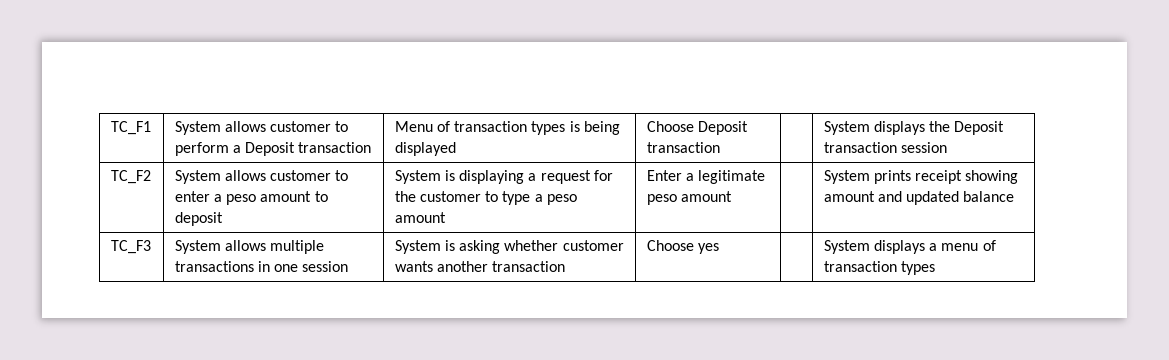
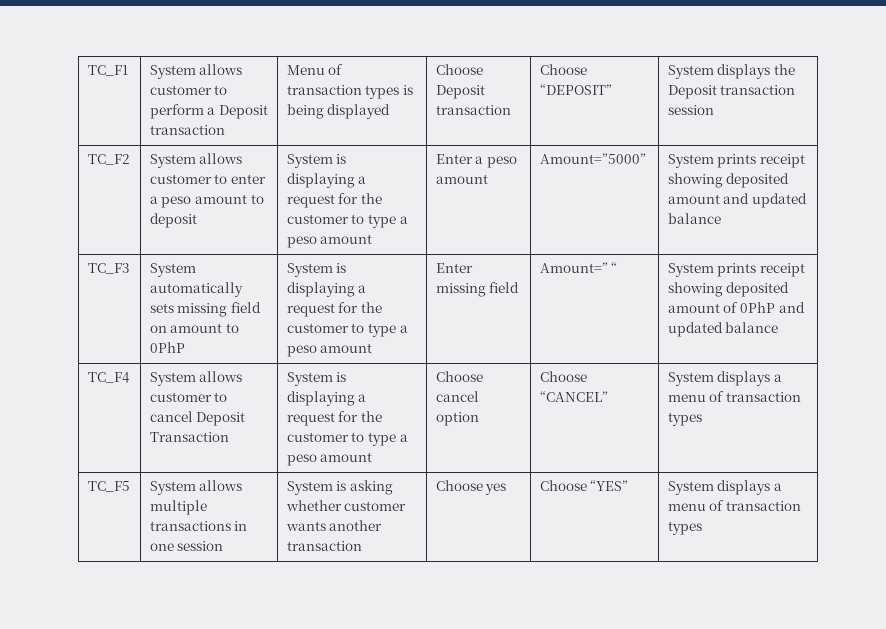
- TC_F1 | System allows customer to perform a Deposit transaction | Menu of transaction types is being displayed | Choose Deposit transaction | | System displays the Deposit transaction session
+ TC_F1 | System allows customer to perform a Deposit transaction | Menu of transaction types is being displayed | Choose Deposit transaction | Choose “DEPOSIT” | System displays the Deposit transaction session
- TC_F2 | System allows customer to enter a peso amount to deposit | System is displaying a request for the customer to type a peso amount | Enter a legitimate peso amount | | System prints receipt showing amount and updated balance
+ TC_F2 | System allows customer to enter a peso amount to deposit | System is displaying a request for the customer to type a peso amount | Enter a peso amount | Amount=”5000” | System prints receipt showing deposited amount and updated balance
- TC_F3 | System allows multiple transactions in one session | System is asking whether customer wants another transaction | Choose yes | | System displays a menu of transaction types
+ TC_F3 | System automatically sets missing field on amount to 0PhP | System is displaying a request for the customer to type a peso amount | Enter missing field | Amount=” “ | System prints receipt showing deposited amount of 0PhP and updated balance
+ TC_F4 | System allows customer to cancel Deposit Transaction | System is displaying a request for the customer to type a peso amount | Choose cancel option | Choose “CANCEL” | System displays a menu of transaction types
+ TC_F5 | System allows multiple transactions in one session | System is asking whether customer wants another transaction | Choose yes | Choose “YES” | System displays a menu of transaction types

